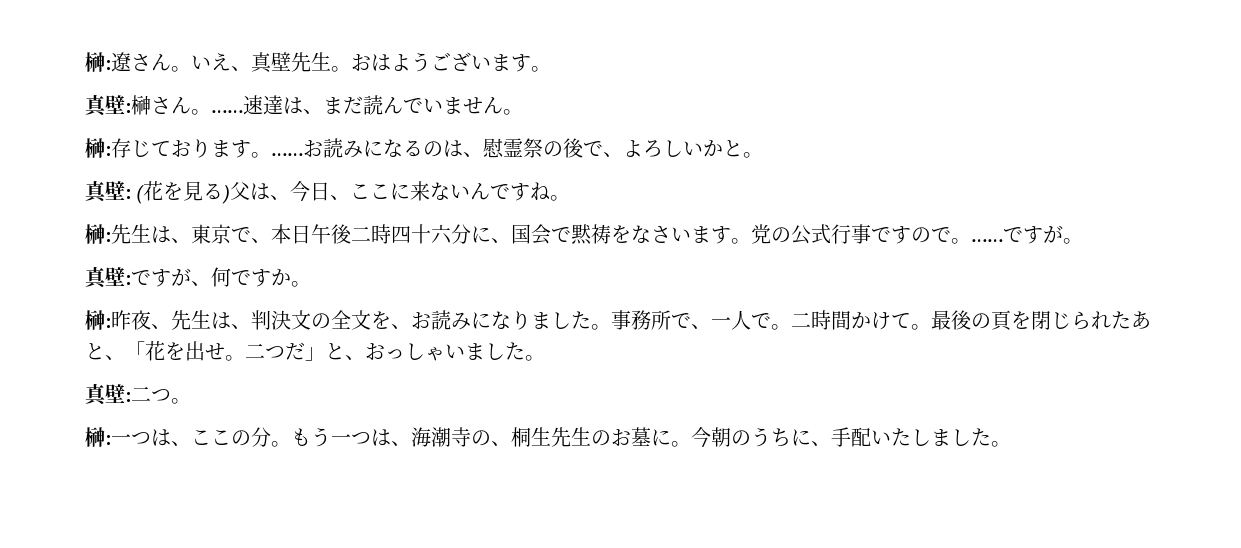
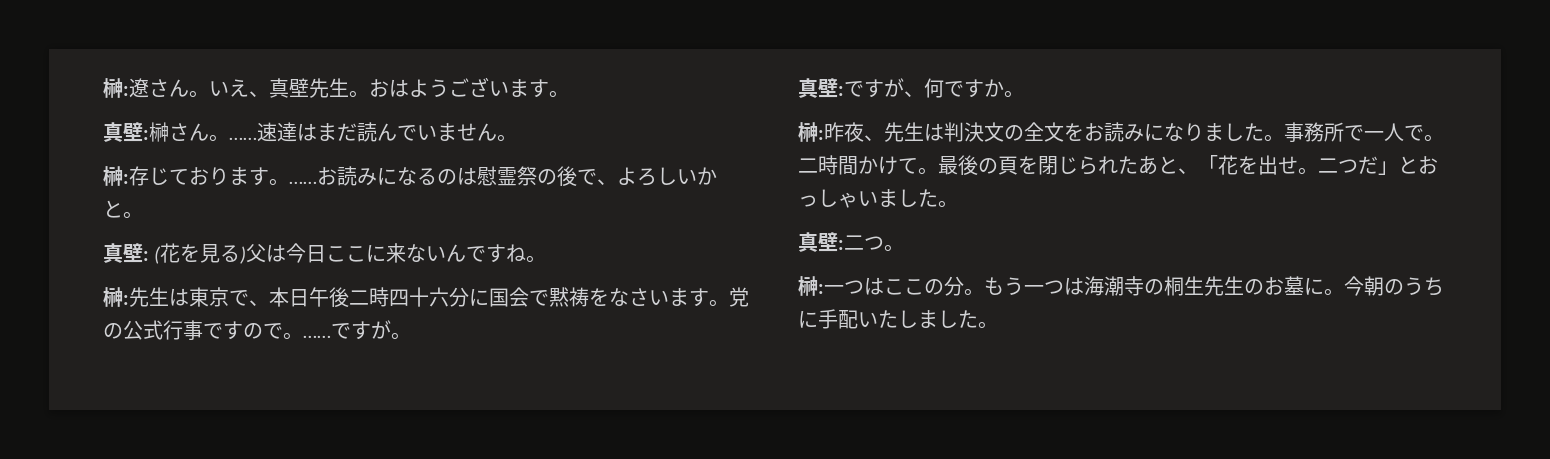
- 速達は、まだ読んでいません。
+ 速達はまだ読んでいません。
- お読みになるのは、慰霊祭の後で、よろしいかと。
+ お読みになるのは慰霊祭の後で、よろしいかと。
- 真壁: (花を見る)父は、今日、ここに来ないんですね。
+ 真壁: (花を見る)父は今日ここに来ないんですね。
- 榊:先生は、東京で、本日午後二時四十六分に、国会で黙祷をなさいます。
+ 榊:先生は東京で、本日午後二時四十六分に国会で黙祷をなさいます。
- 榊:昨夜、先生は、判決文の全文を、お読みになりました。
+ 榊:昨夜、先生は判決文の全文をお読みになりました。
- 事務所で、一人で。
+ 事務所で一人で。
- 二つだ」と、おっしゃいました。
+ 二つだ」とおっしゃいました。
- 榊:一つは、ここの分。
+ 榊:一つはここの分。
- もう一つは、海潮寺の、桐生先生のお墓に。
+ もう一つは海潮寺の桐生先生のお墓に。
- 今朝のうちに、手配いたしました。
+ 今朝のうちに手配いたしました。

